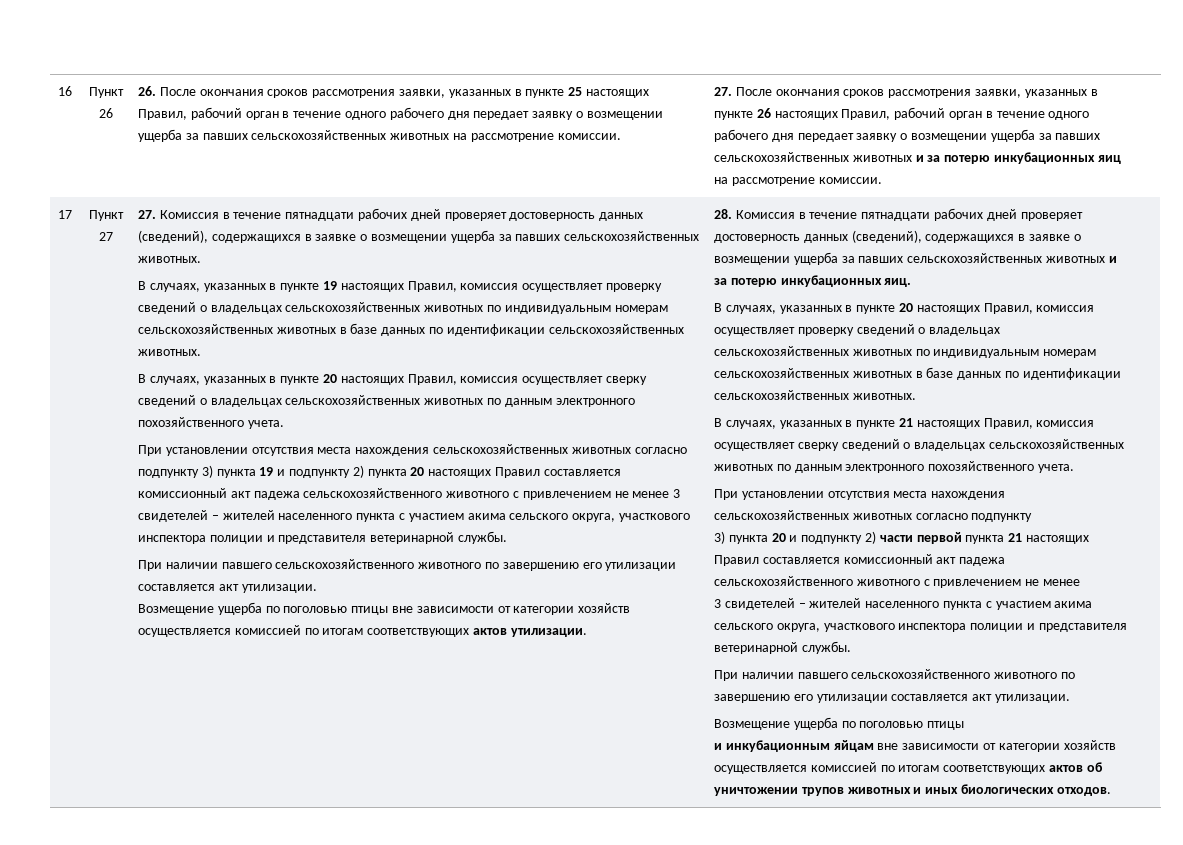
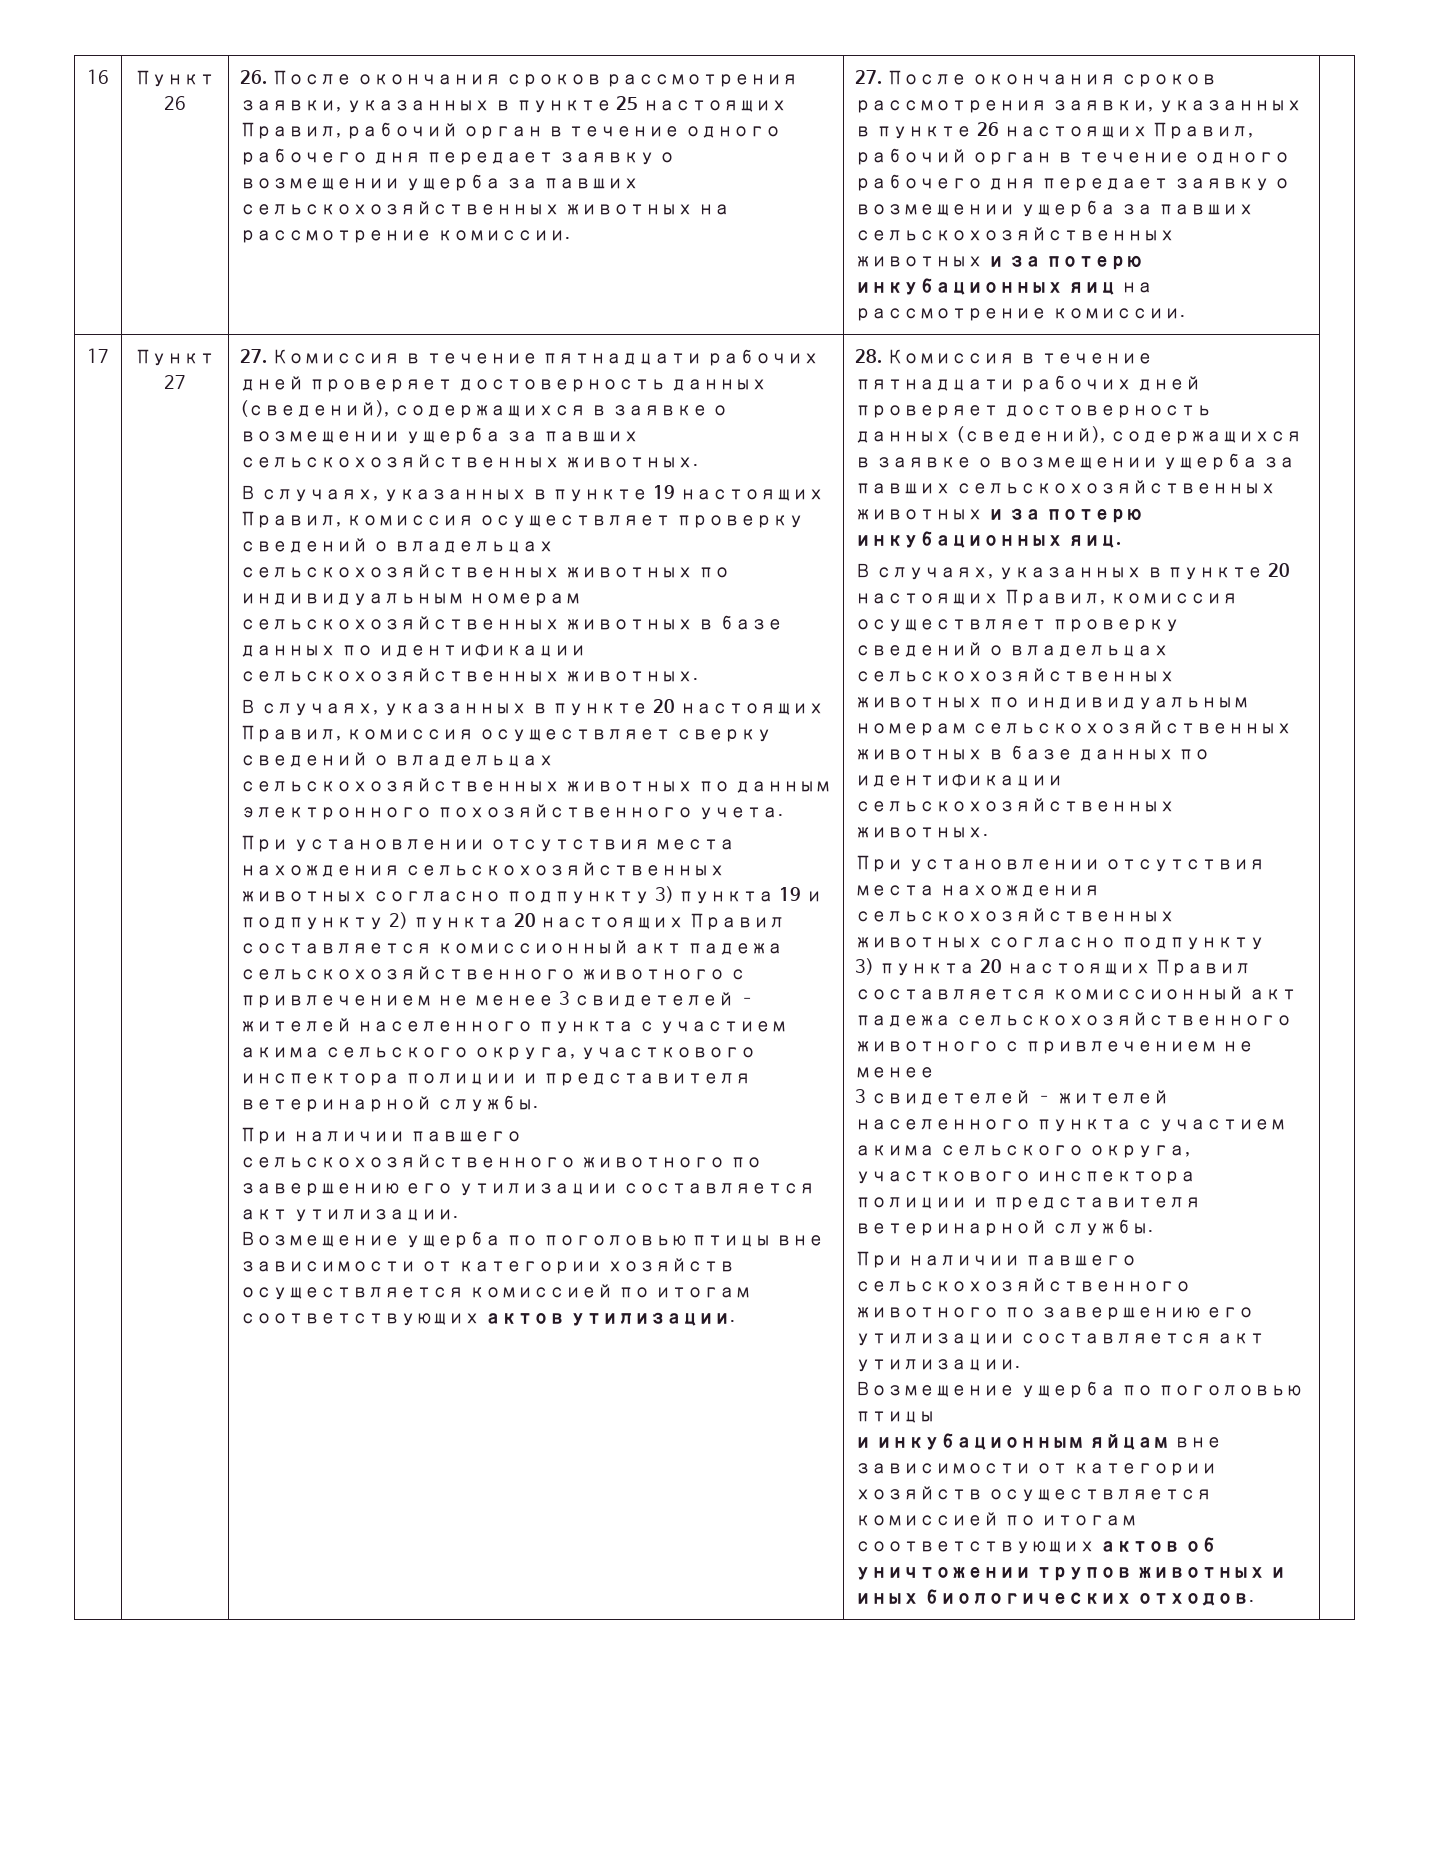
- В случаях, указанных в пункте 21 настоящих Правил, комиссия осуществляет сверку сведений о владельцах сельскохозяйственных животных по данным электронного похозяйственного учета.
- 3) пункта 20 и подпункту 2) части первой пункта 21 настоящих Правил составляется комиссионный акт падежа сельскохозяйственного животного с привлечением не менее
+ 3) пункта 20 настоящих Правил составляется комиссионный акт падежа сельскохозяйственного животного с привлечением не менее

